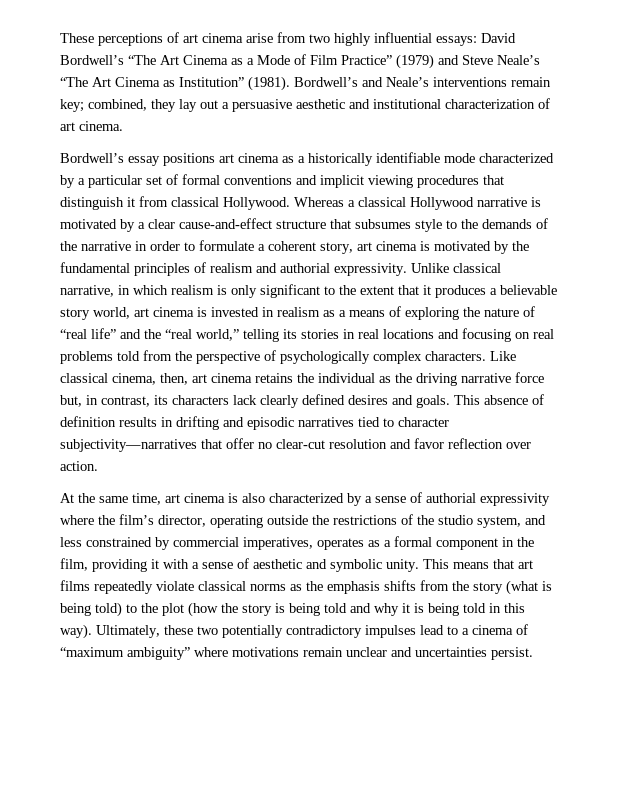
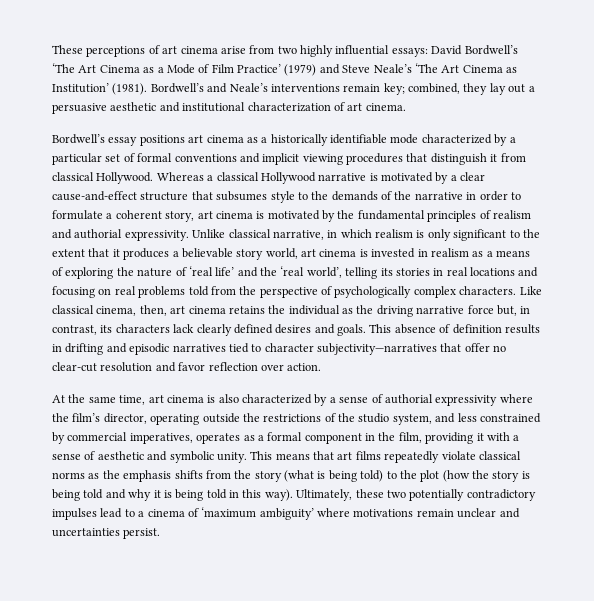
- These perceptions of art cinema arise from two highly influential essays: David Bordwell’s “The Art Cinema as a Mode of Film Practice” (1979) and Steve Neale’s “The Art Cinema as Institution” (1981).
+ These perceptions of art cinema arise from two highly influential essays: David Bordwell’s ‘The Art Cinema as a Mode of Film Practice’ (1979) and Steve Neale’s ‘The Art Cinema as Institution’ (1981).
- Unlike classical narrative, in which realism is only significant to the extent that it produces a believable story world, art cinema is invested in realism as a means of exploring the nature of “real life” and the “real world,” telling its stories in real locations and focusing on real problems told from the perspective of psychologically complex characters.
+ Unlike classical narrative, in which realism is only significant to the extent that it produces a believable story world, art cinema is invested in realism as a means of exploring the nature of ‘real life’ and the ‘real world’, telling its stories in real locations and focusing on real problems told from the perspective of psychologically complex characters.
- Ultimately, these two potentially contradictory impulses lead to a cinema of “maximum ambiguity” where motivations remain unclear and uncertainties persist.
+ Ultimately, these two potentially contradictory impulses lead to a cinema of ‘maximum ambiguity’ where motivations remain unclear and uncertainties persist.

